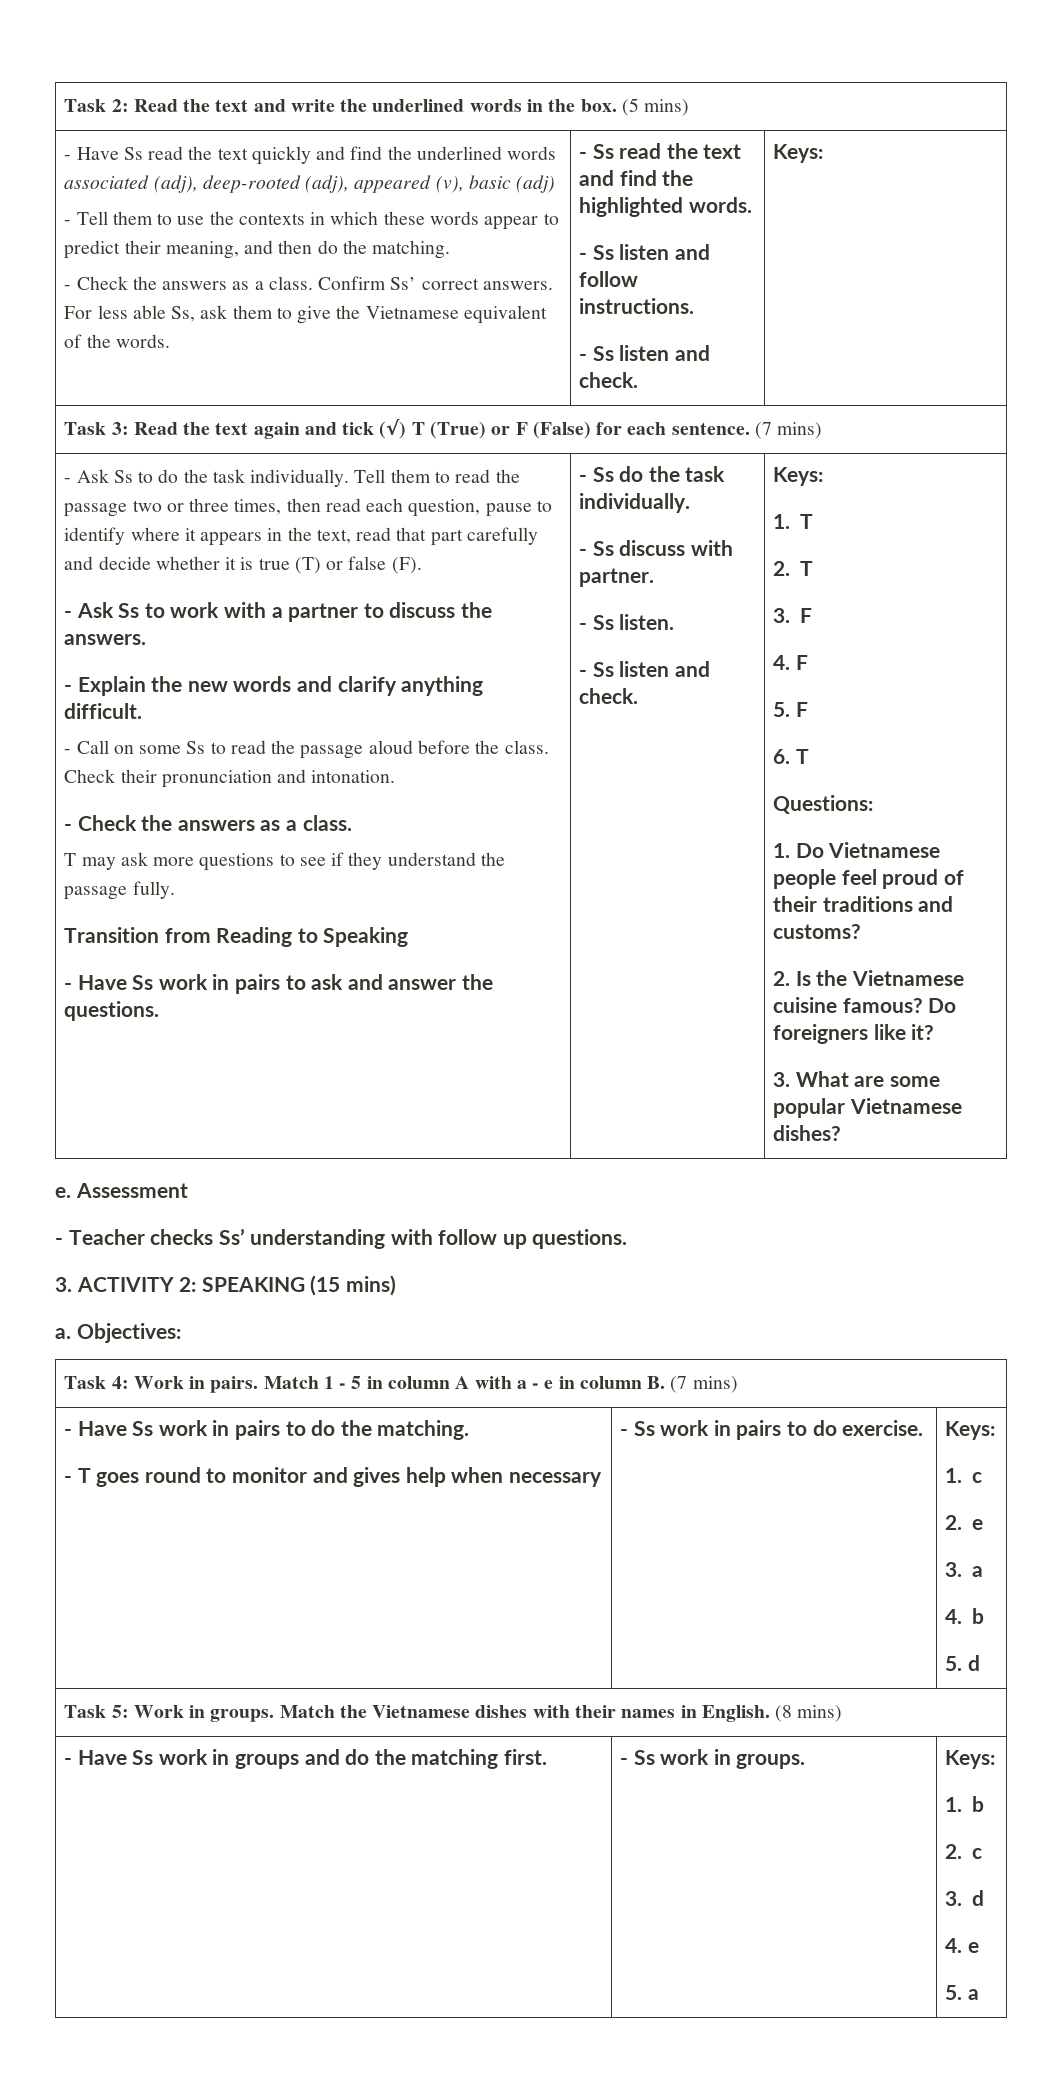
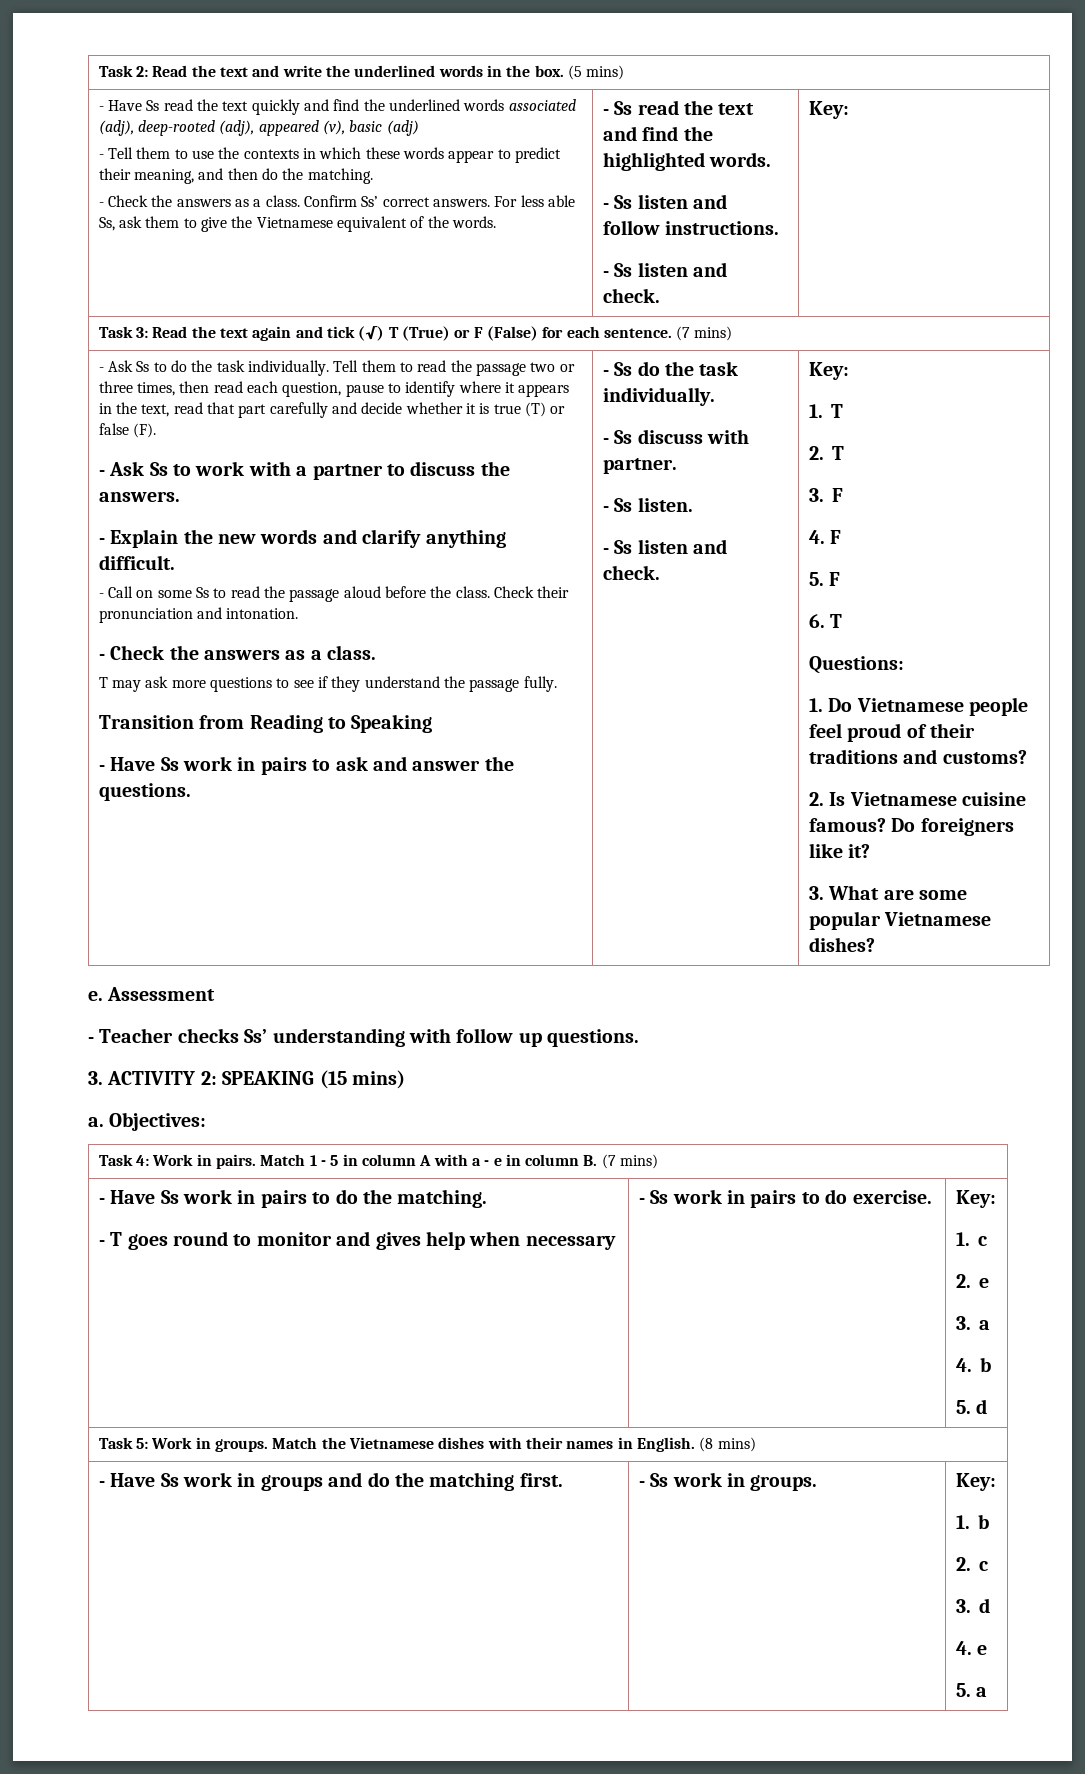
  - Ss listen and follow instructions.
- - Ss listen and check. | Keys:
+ - Ss listen and check. | Key:
  - Ss listen.
- - Ss listen and check. | Keys:
+ - Ss listen and check. | Key:
- 2. Is the Vietnamese cuisine famous?
+ 2. Is Vietnamese cuisine famous?
  - Have Ss work in pairs to do the matching.
- - T goes round to monitor and gives help when necessary | - Ss work in pairs to do exercise. | Keys:
+ - T goes round to monitor and gives help when necessary | - Ss work in pairs to do exercise. | Key:
- - Have Ss work in groups and do the matching first. | - Ss work in groups. | Keys:
+ - Have Ss work in groups and do the matching first. | - Ss work in groups. | Key:

